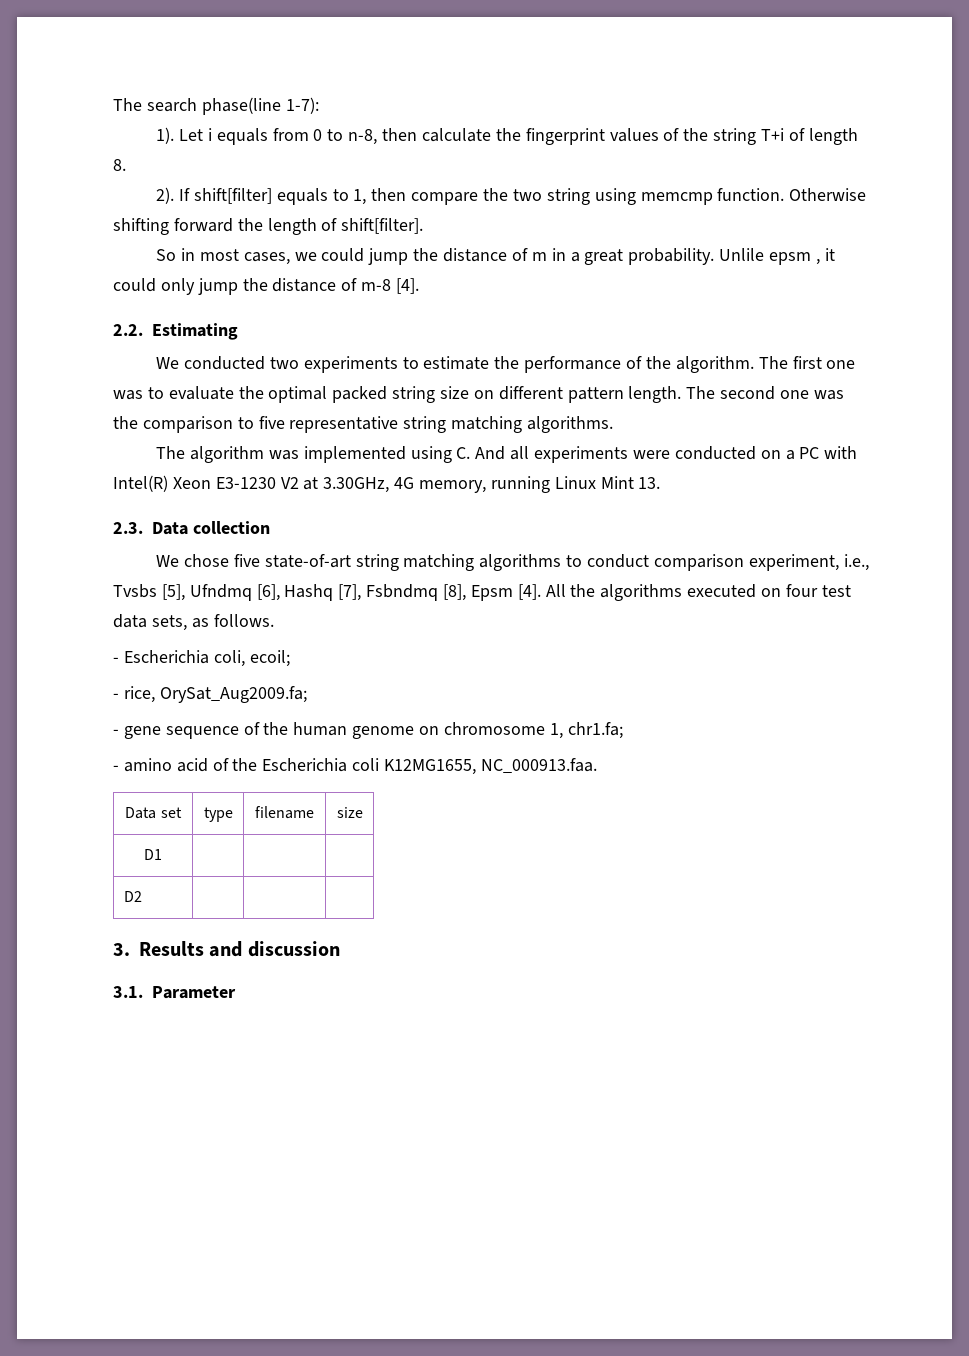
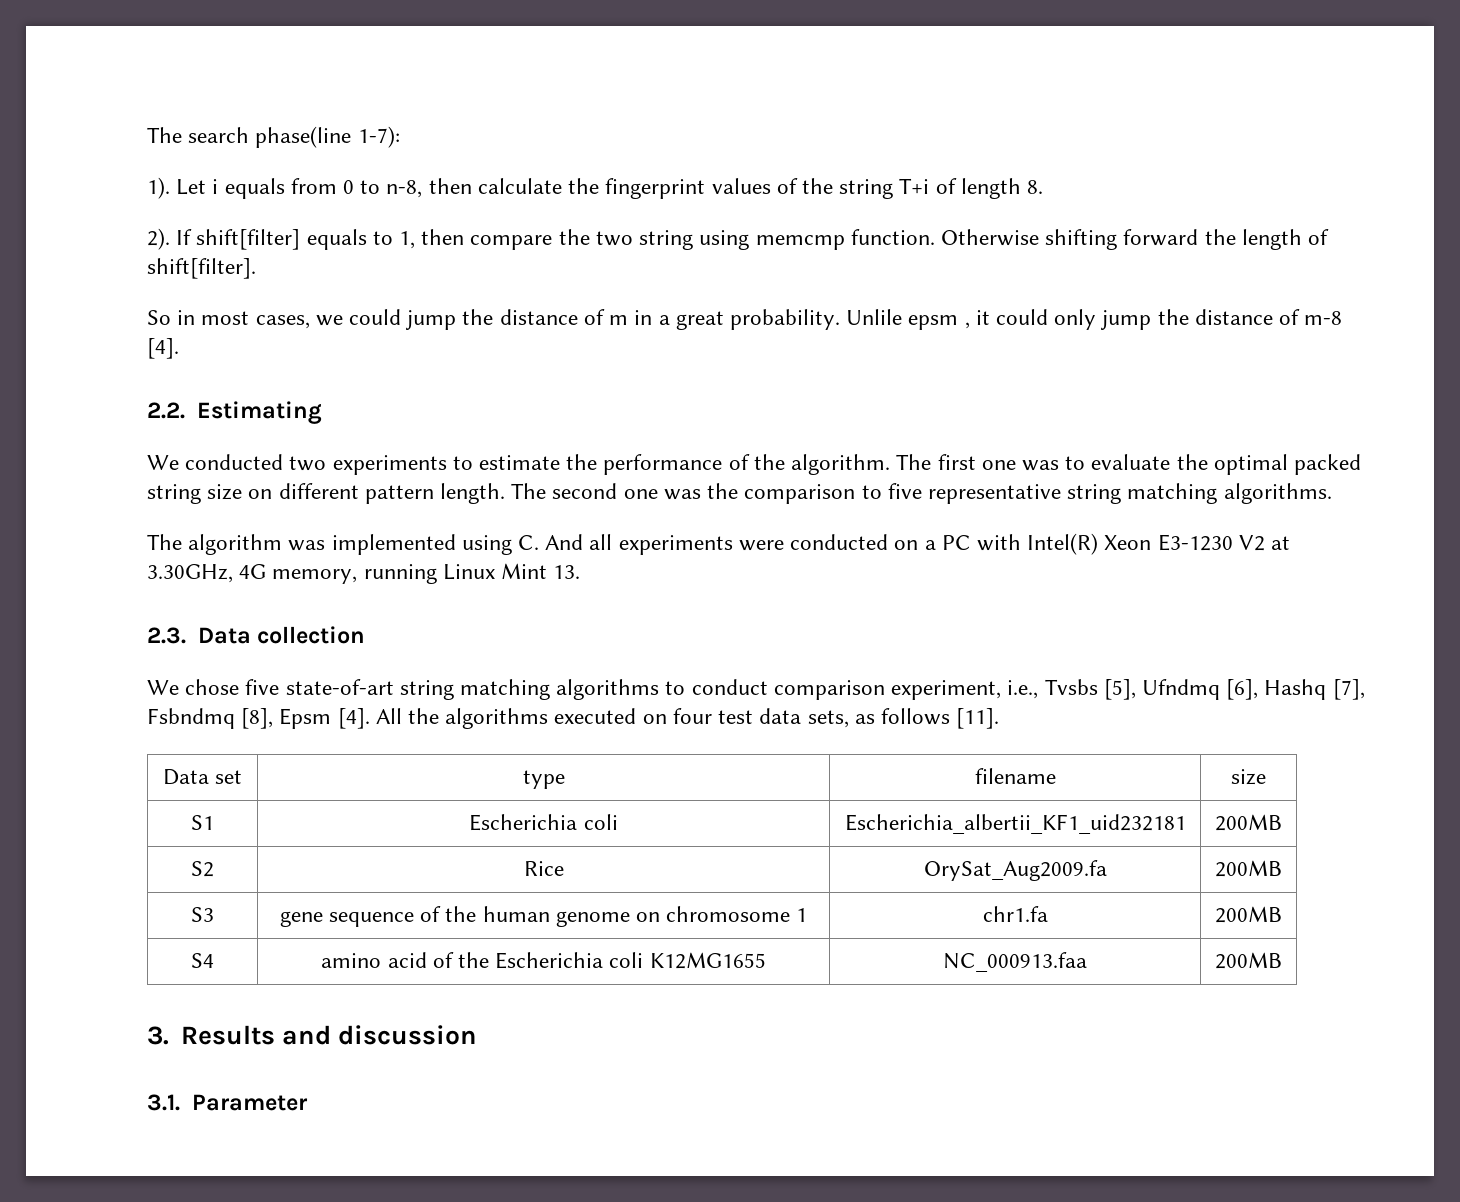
- All the algorithms executed on four test data sets, as follows.
- - Escherichia coli, ecoil;
- - rice, OrySat_Aug2009.fa;
- - gene sequence of the human genome on chromosome 1, chr1.fa;
- - amino acid of the Escherichia coli K12MG1655, NC_000913.faa.
+ All the algorithms executed on four test data sets, as follows [11].
- D1 | | |
- D2 | | |
+ S1 | Escherichia coli | Escherichia_albertii_KF1_uid232181 | 200MB
+ S2 | Rice | OrySat_Aug2009.fa | 200MB
+ S3 | gene sequence of the human genome on chromosome 1 | chr1.fa | 200MB
+ S4 | amino acid of the Escherichia coli K12MG1655 | NC_000913.faa | 200MB

